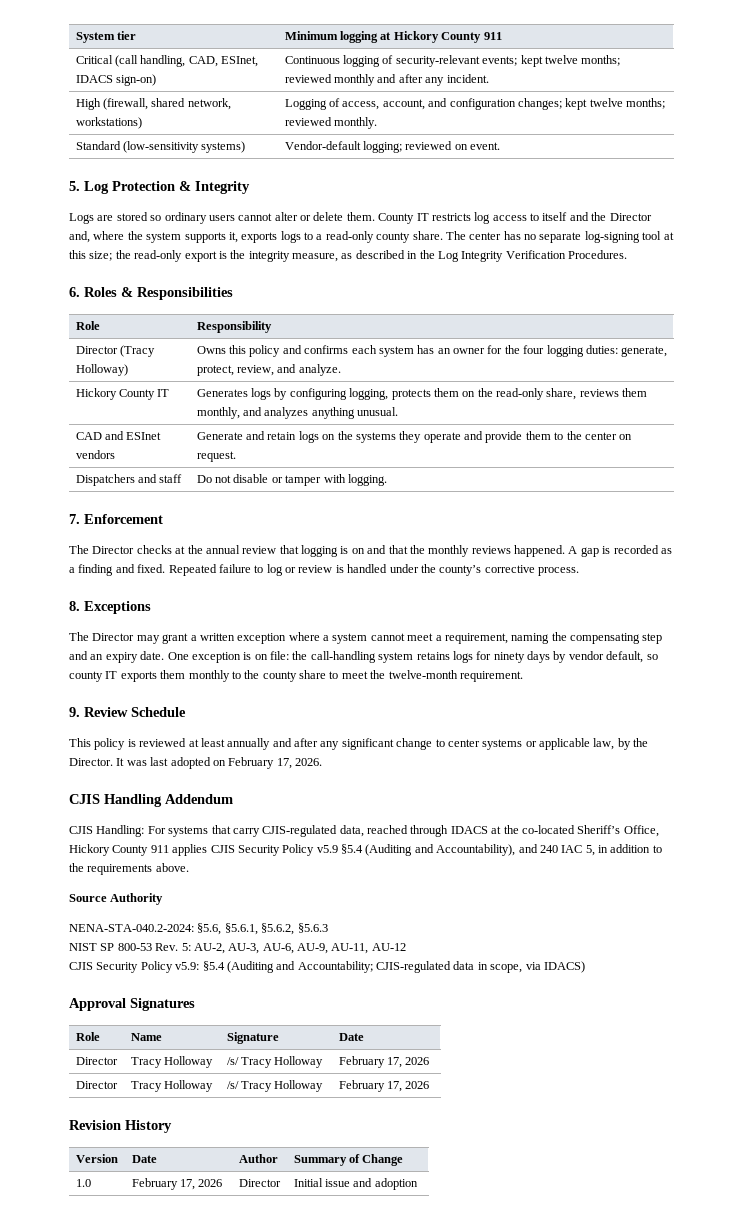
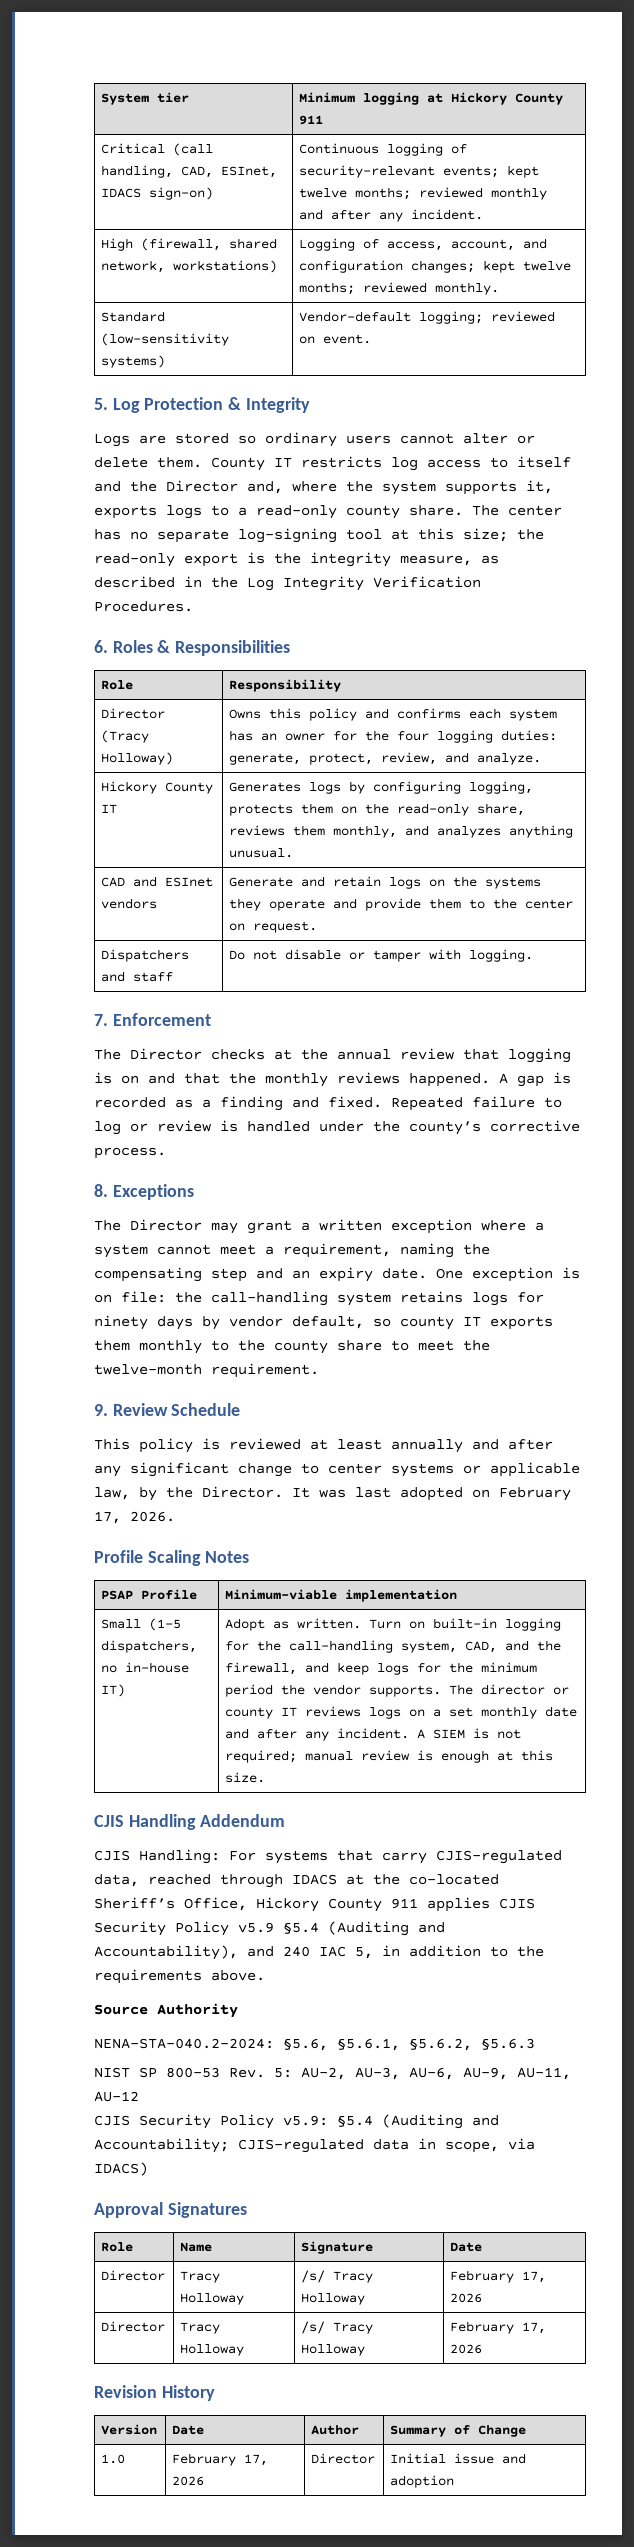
+ Profile Scaling Notes
+ PSAP Profile | Minimum-viable implementation
+ Small (1–5 dispatchers, no in-house IT) | Adopt as written. Turn on built-in logging for the call-handling system, CAD, and the firewall, and keep logs for the minimum period the vendor supports. The director or county IT reviews logs on a set monthly date and after any incident. A SIEM is not required; manual review is enough at this size.

